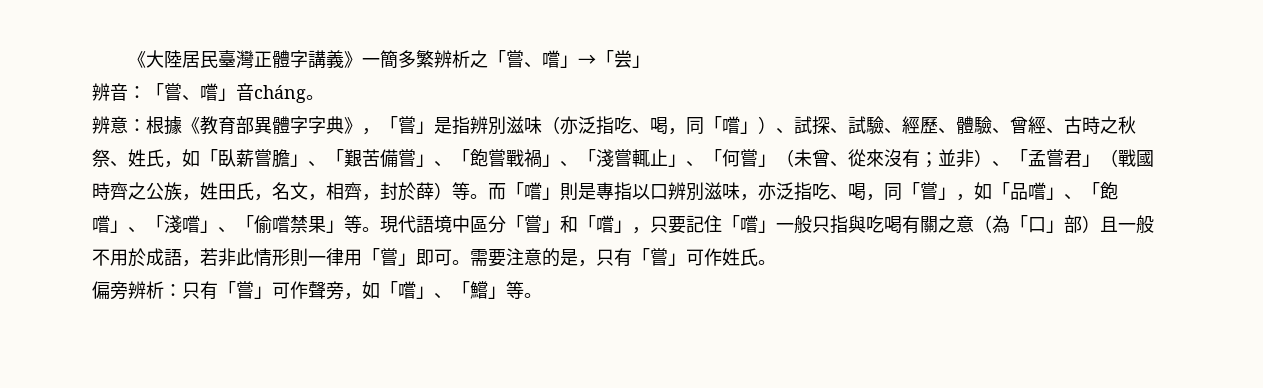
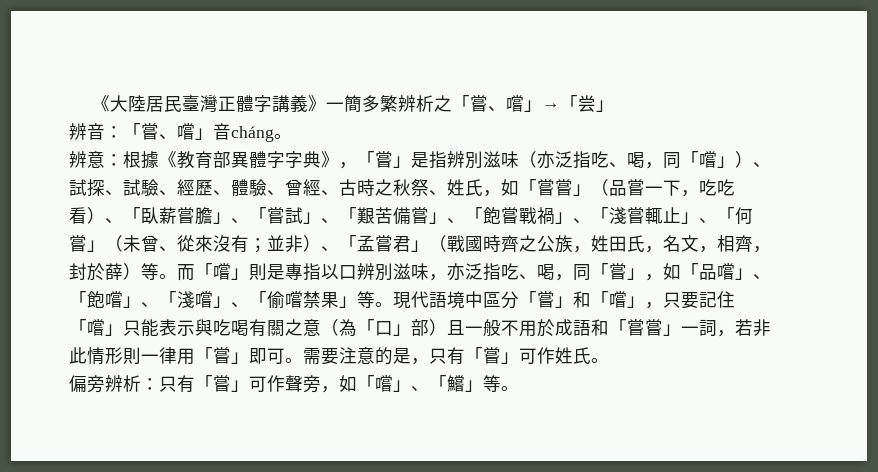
- 根據《教育部異體字字典》，「嘗」是指辨別滋味（亦泛指吃、喝，同「嚐」）、試探、試驗、經歷、體驗、曾經、古時之秋祭、姓氏，如「臥薪嘗膽」、「艱苦備嘗」、「飽嘗戰禍」、「淺嘗輒止」、「何嘗」（未曾、從來沒有；
+ 根據《教育部異體字字典》，「嘗」是指辨別滋味（亦泛指吃、喝，同「嚐」）、試探、試驗、經歷、體驗、曾經、古時之秋祭、姓氏，如「嘗嘗」（品嘗一下，吃吃看）、「臥薪嘗膽」、「嘗試」、「艱苦備嘗」、「飽嘗戰禍」、「淺嘗輒止」、「何嘗」（未曾、從來沒有；
- 現代語境中區分「嘗」和「嚐」，只要記住「嚐」一般只指與吃喝有關之意（為「口」部）且一般不用於成語，若非此情形則一律用「嘗」即可。
+ 現代語境中區分「嘗」和「嚐」，只要記住「嚐」只能表示與吃喝有關之意（為「口」部）且一般不用於成語和「嘗嘗」一詞，若非此情形則一律用「嘗」即可。

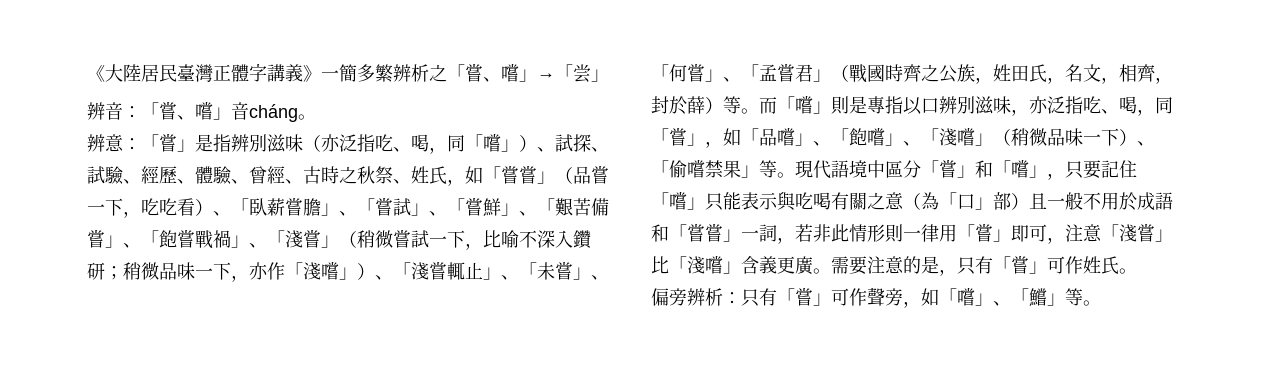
- 根據《教育部異體字字典》，「嘗」是指辨別滋味（亦泛指吃、喝，同「嚐」）、試探、試驗、經歷、體驗、曾經、古時之秋祭、姓氏，如「嘗嘗」（品嘗一下，吃吃看）、「臥薪嘗膽」、「嘗試」、「艱苦備嘗」、「飽嘗戰禍」、「淺嘗輒止」、「何嘗」（未曾、從來沒有；並非）、「孟嘗君」（戰國時齊之公族，姓田氏，名文，相齊，封於薛）等。
+ 「嘗」是指辨別滋味（亦泛指吃、喝，同「嚐」）、試探、試驗、經歷、體驗、曾經、古時之秋祭、姓氏，如「嘗嘗」（品嘗一下，吃吃看）、「臥薪嘗膽」、「嘗試」、「嘗鮮」、「艱苦備嘗」、「飽嘗戰禍」、「淺嘗」（稍微嘗試一下，比喻不深入鑽研；稍微品味一下，亦作「淺嚐」）、「淺嘗輒止」、「未嘗」、「何嘗」、「孟嘗君」（戰國時齊之公族，姓田氏，名文，相齊，封於薛）等。
- 而「嚐」則是專指以口辨別滋味，亦泛指吃、喝，同「嘗」，如「品嚐」、「飽嚐」、「淺嚐」、「偷嚐禁果」等。
+ 而「嚐」則是專指以口辨別滋味，亦泛指吃、喝，同「嘗」，如「品嚐」、「飽嚐」、「淺嚐」（稍微品味一下）、「偷嚐禁果」等。
- 現代語境中區分「嘗」和「嚐」，只要記住「嚐」只能表示與吃喝有關之意（為「口」部）且一般不用於成語和「嘗嘗」一詞，若非此情形則一律用「嘗」即可。
+ 現代語境中區分「嘗」和「嚐」，只要記住「嚐」只能表示與吃喝有關之意（為「口」部）且一般不用於成語和「嘗嘗」一詞，若非此情形則一律用「嘗」即可，注意「淺嘗」比「淺嚐」含義更廣。

